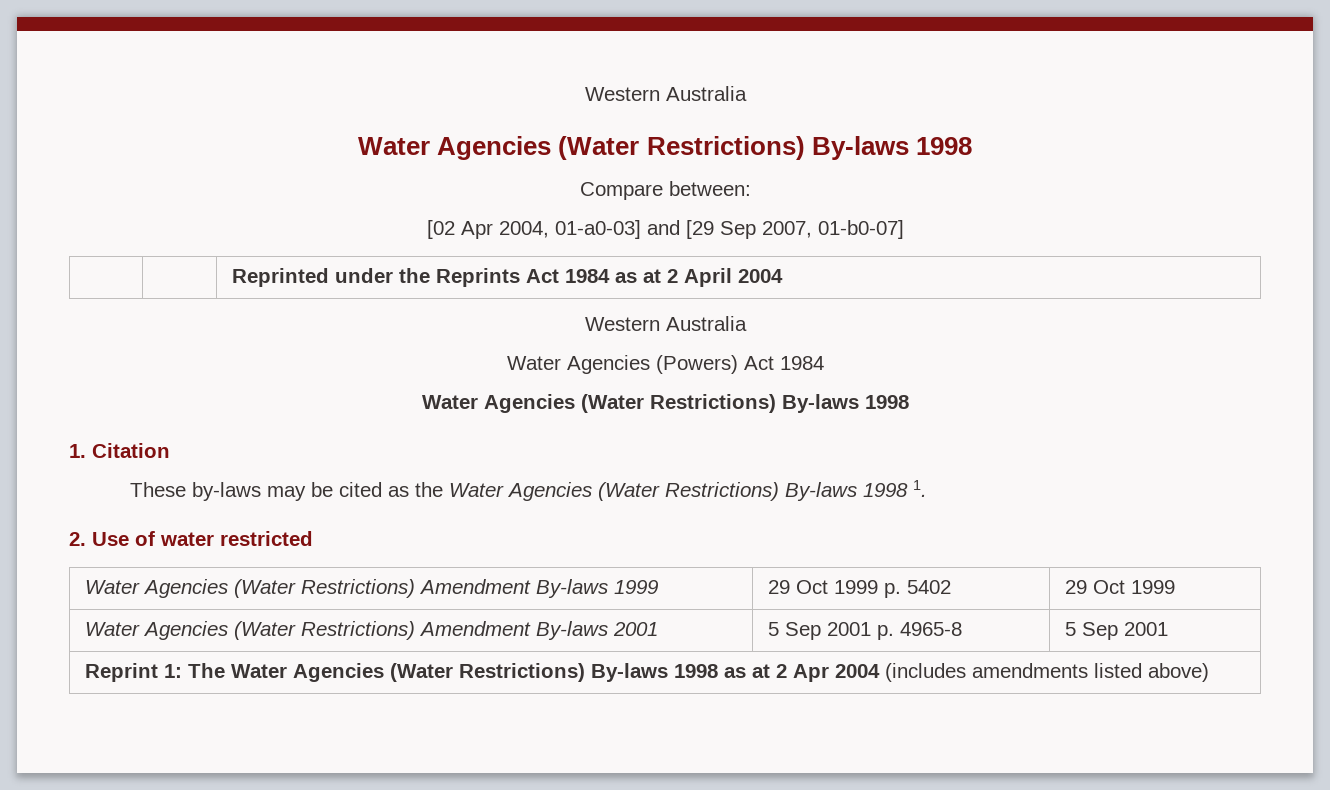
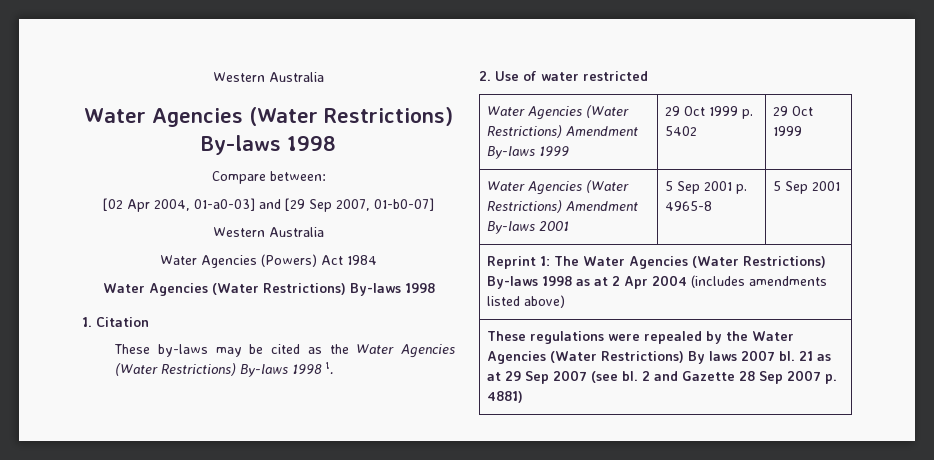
- | | Reprinted under the Reprints Act 1984 as at 2 April 2004
+ These regulations were repealed by the Water Agencies (Water Restrictions) By laws 2007 bl. 21 as at 29 Sep 2007 (see bl. 2 and Gazette 28 Sep 2007 p. 4881)

